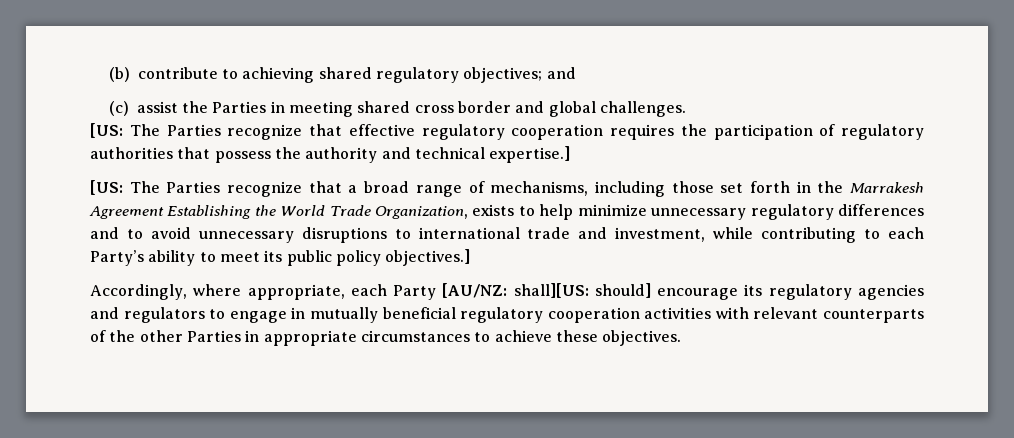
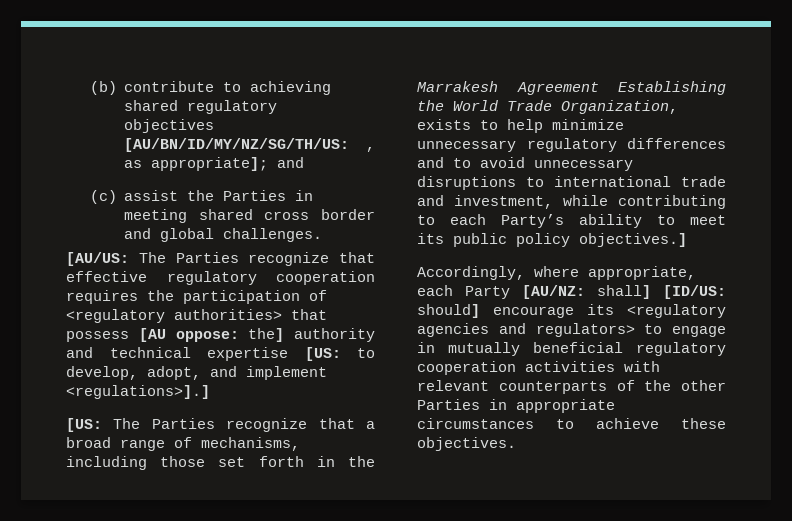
- (b) contribute to achieving shared regulatory objectives; and
+ (b) contribute to achieving shared regulatory objectives [AU/BN/ID/MY/NZ/SG/TH/US: , as appropriate]; and
- [US: The Parties recognize that effective regulatory cooperation requires the participation of regulatory authorities that possess the authority and technical expertise.]
+ [AU/US: The Parties recognize that effective regulatory cooperation requires the participation of <regulatory authorities> that possess [AU oppose: the] authority and technical expertise [US: to develop, adopt, and implement <regulations>].]
- Accordingly, where appropriate, each Party [AU/NZ: shall][US: should] encourage its regulatory agencies and regulators to engage in mutually beneficial regulatory cooperation activities with relevant counterparts of the other Parties in appropriate circumstances to achieve these objectives.
+ Accordingly, where appropriate, each Party [AU/NZ: shall] [ID/US: should] encourage its <regulatory agencies and regulators> to engage in mutually beneficial regulatory cooperation activities with relevant counterparts of the other Parties in appropriate circumstances to achieve these objectives.

